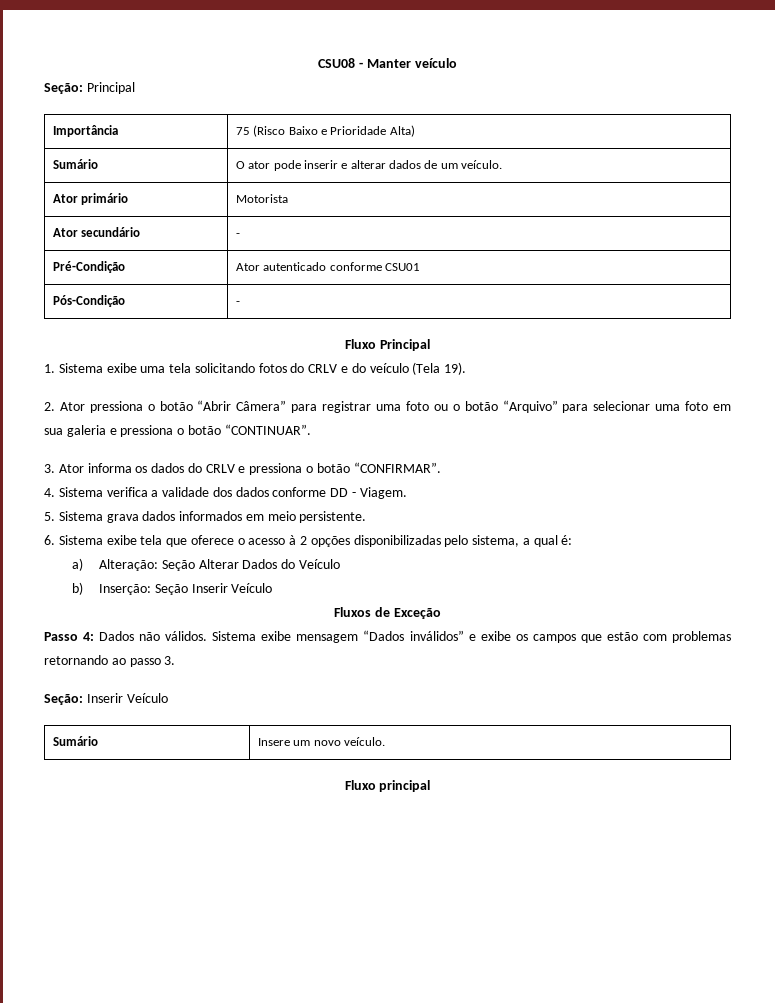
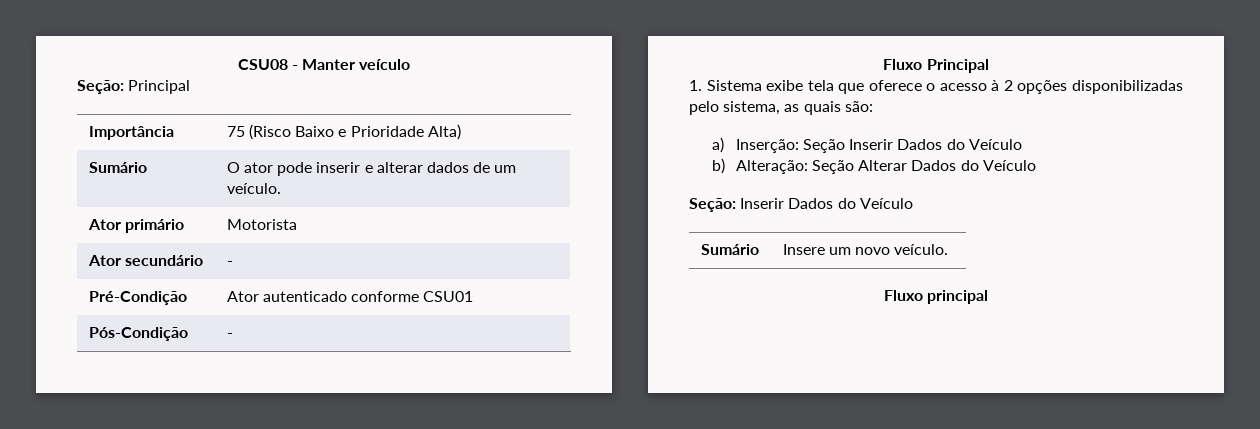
- 1. Sistema exibe uma tela solicitando fotos do CRLV e do veículo (Tela 19).
- 2. Ator pressiona o botão “Abrir Câmera” para registrar uma foto ou o botão “Arquivo” para selecionar uma foto em sua galeria e pressiona o botão “CONTINUAR”.
- 3. Ator informa os dados do CRLV e pressiona o botão “CONFIRMAR”.
- 4. Sistema verifica a validade dos dados conforme DD - Viagem.
- 5. Sistema grava dados informados em meio persistente.
- 6. Sistema exibe tela que oferece o acesso à 2 opções disponibilizadas pelo sistema, a qual é:
- a) Alteração: Seção Alterar Dados do Veículo
+ 1. Sistema exibe tela que oferece o acesso à 2 opções disponibilizadas pelo sistema, as quais são:
+ a) Inserção: Seção Inserir Dados do Veículo
+ b) Alteração: Seção Alterar Dados do Veículo
- b) Inserção: Seção Inserir Veículo
- Fluxos de Exceção
- Passo 4: Dados não válidos. Sistema exibe mensagem “Dados inválidos” e exibe os campos que estão com problemas retornando ao passo 3.
- Seção: Inserir Veículo
+ Seção: Inserir Dados do Veículo

